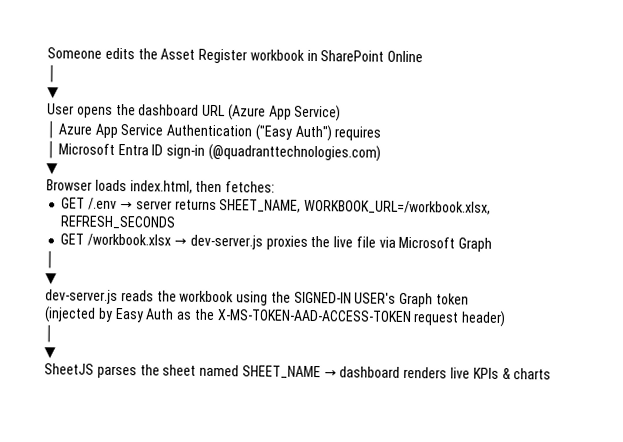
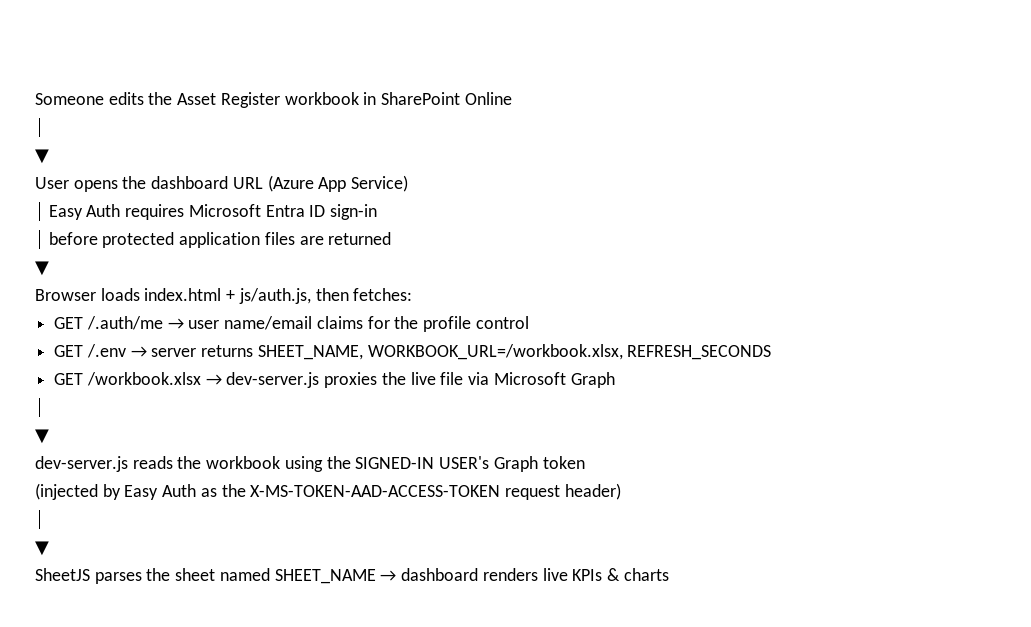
- │ Azure App Service Authentication ("Easy Auth") requires
- │ Microsoft Entra ID sign-in (@quadranttechnologies.com)
+ │ Easy Auth requires Microsoft Entra ID sign-in
+ │ before protected application files are returned
- Browser loads index.html, then fetches:
+ Browser loads index.html + js/auth.js, then fetches:
+ GET /.auth/me → user name/email claims for the profile control

